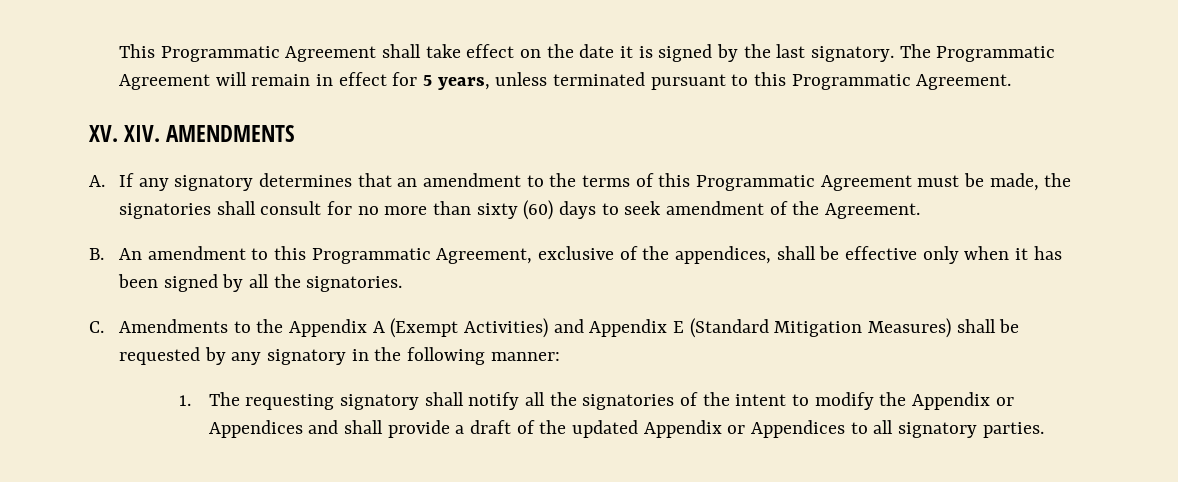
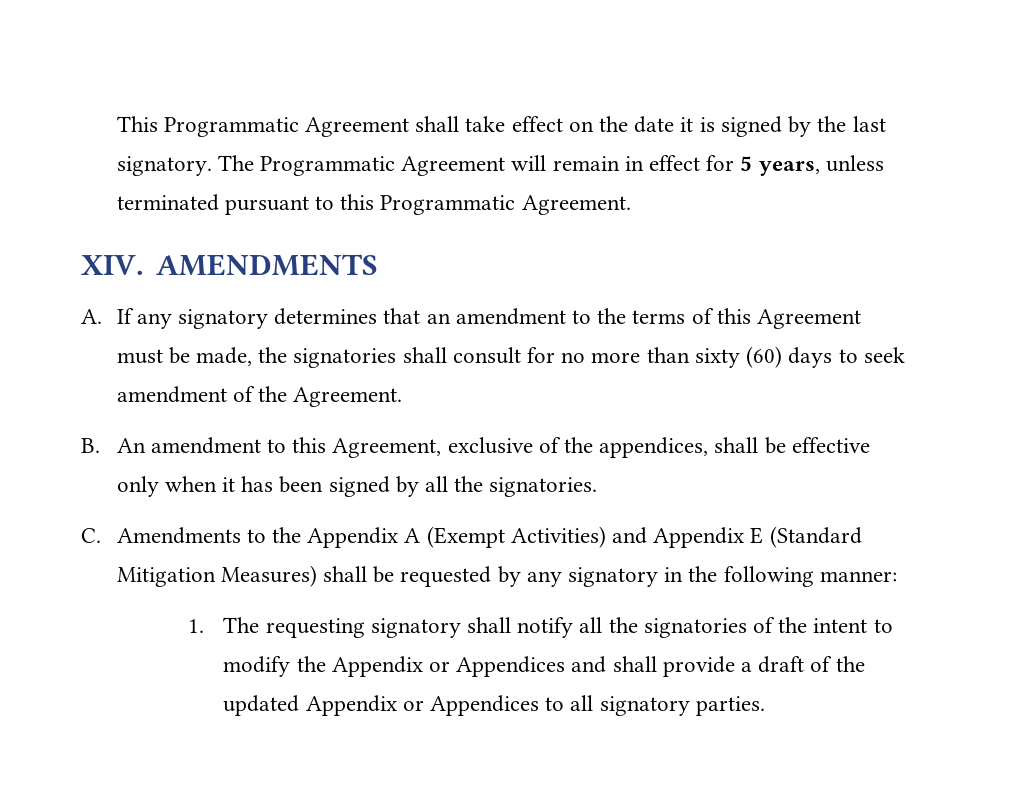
- XV. XIV. AMENDMENTS
+ XIV. AMENDMENTS
- A. If any signatory determines that an amendment to the terms of this Programmatic Agreement must be made, the signatories shall consult for no more than sixty (60) days to seek amendment of the Agreement.
+ A. If any signatory determines that an amendment to the terms of this Agreement must be made, the signatories shall consult for no more than sixty (60) days to seek amendment of the Agreement.
- B. An amendment to this Programmatic Agreement, exclusive of the appendices, shall be effective only when it has been signed by all the signatories.
+ B. An amendment to this Agreement, exclusive of the appendices, shall be effective only when it has been signed by all the signatories.

